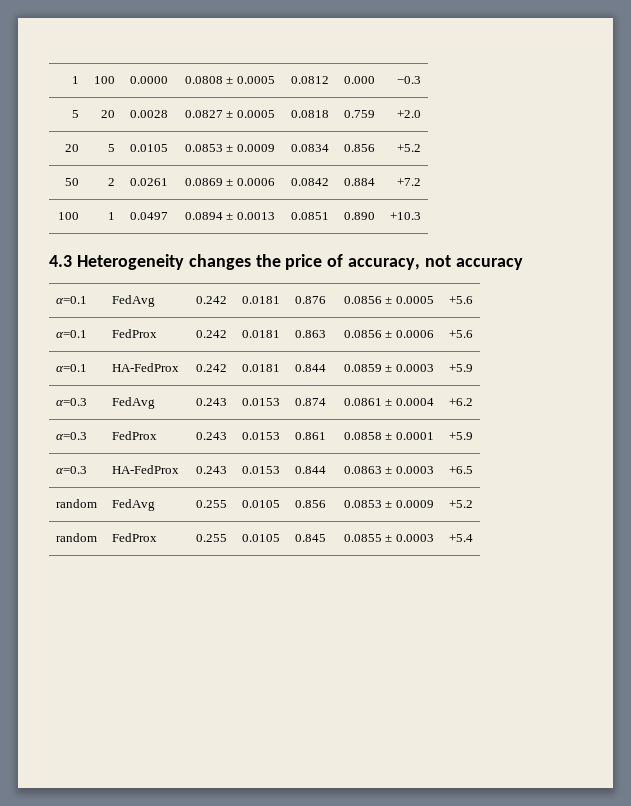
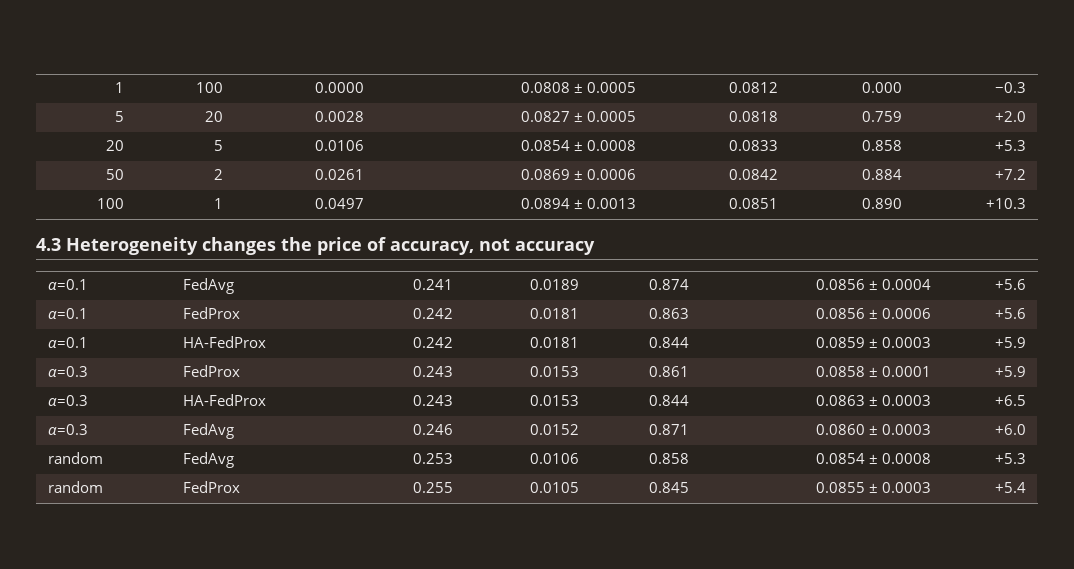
- 20 | 5 | 0.0105 | 0.0853 ± 0.0009 | 0.0834 | 0.856 | +5.2
+ 20 | 5 | 0.0106 | 0.0854 ± 0.0008 | 0.0833 | 0.858 | +5.3
- α=0.1 | FedAvg | 0.242 | 0.0181 | 0.876 | 0.0856 ± 0.0005 | +5.6
+ α=0.1 | FedAvg | 0.241 | 0.0189 | 0.874 | 0.0856 ± 0.0004 | +5.6
- α=0.3 | FedAvg | 0.243 | 0.0153 | 0.874 | 0.0861 ± 0.0004 | +6.2
- random | FedAvg | 0.255 | 0.0105 | 0.856 | 0.0853 ± 0.0009 | +5.2
+ α=0.3 | FedAvg | 0.246 | 0.0152 | 0.871 | 0.0860 ± 0.0003 | +6.0
+ random | FedAvg | 0.253 | 0.0106 | 0.858 | 0.0854 ± 0.0008 | +5.3

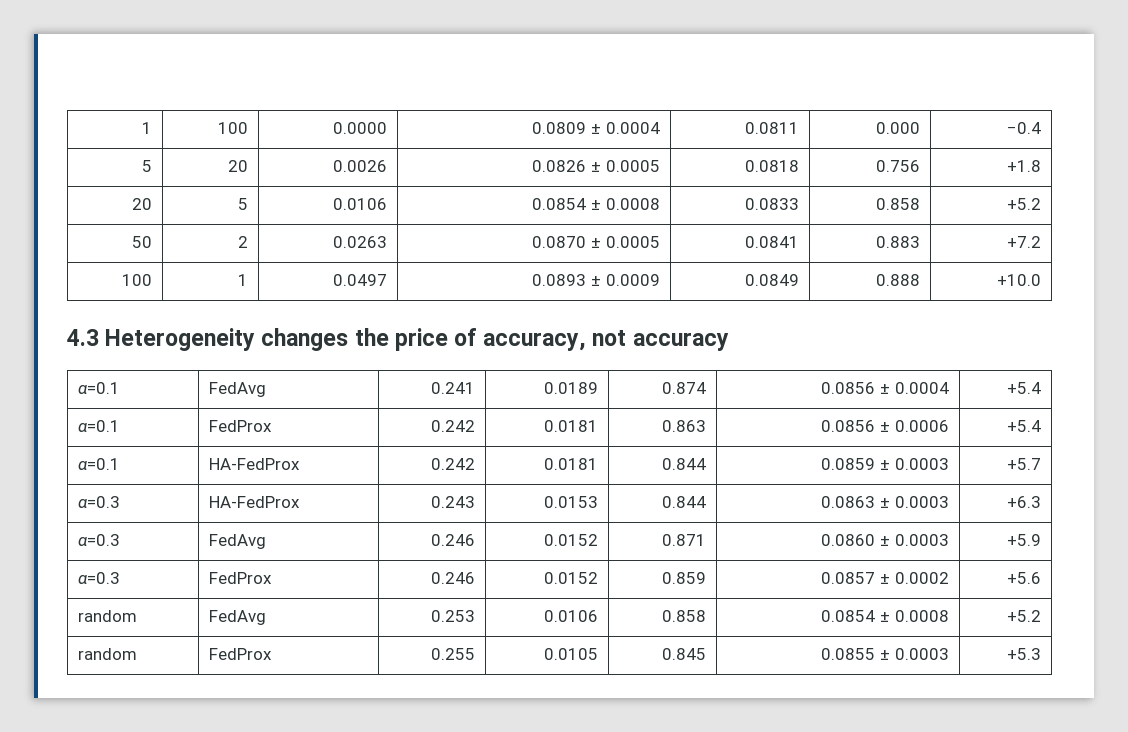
- 1 | 100 | 0.0000 | 0.0808 ± 0.0005 | 0.0812 | 0.000 | −0.3
+ 1 | 100 | 0.0000 | 0.0809 ± 0.0004 | 0.0811 | 0.000 | −0.4
- 5 | 20 | 0.0028 | 0.0827 ± 0.0005 | 0.0818 | 0.759 | +2.0
+ 5 | 20 | 0.0026 | 0.0826 ± 0.0005 | 0.0818 | 0.756 | +1.8
- 20 | 5 | 0.0106 | 0.0854 ± 0.0008 | 0.0833 | 0.858 | +5.3
+ 20 | 5 | 0.0106 | 0.0854 ± 0.0008 | 0.0833 | 0.858 | +5.2
- 50 | 2 | 0.0261 | 0.0869 ± 0.0006 | 0.0842 | 0.884 | +7.2
- 100 | 1 | 0.0497 | 0.0894 ± 0.0013 | 0.0851 | 0.890 | +10.3
+ 50 | 2 | 0.0263 | 0.0870 ± 0.0005 | 0.0841 | 0.883 | +7.2
+ 100 | 1 | 0.0497 | 0.0893 ± 0.0009 | 0.0849 | 0.888 | +10.0
- α=0.1 | FedAvg | 0.241 | 0.0189 | 0.874 | 0.0856 ± 0.0004 | +5.6
+ α=0.1 | FedAvg | 0.241 | 0.0189 | 0.874 | 0.0856 ± 0.0004 | +5.4
- α=0.1 | FedProx | 0.242 | 0.0181 | 0.863 | 0.0856 ± 0.0006 | +5.6
+ α=0.1 | FedProx | 0.242 | 0.0181 | 0.863 | 0.0856 ± 0.0006 | +5.4
- α=0.1 | HA-FedProx | 0.242 | 0.0181 | 0.844 | 0.0859 ± 0.0003 | +5.9
- α=0.3 | FedProx | 0.243 | 0.0153 | 0.861 | 0.0858 ± 0.0001 | +5.9
+ α=0.1 | HA-FedProx | 0.242 | 0.0181 | 0.844 | 0.0859 ± 0.0003 | +5.7
- α=0.3 | HA-FedProx | 0.243 | 0.0153 | 0.844 | 0.0863 ± 0.0003 | +6.5
+ α=0.3 | HA-FedProx | 0.243 | 0.0153 | 0.844 | 0.0863 ± 0.0003 | +6.3
- α=0.3 | FedAvg | 0.246 | 0.0152 | 0.871 | 0.0860 ± 0.0003 | +6.0
+ α=0.3 | FedAvg | 0.246 | 0.0152 | 0.871 | 0.0860 ± 0.0003 | +5.9
+ α=0.3 | FedProx | 0.246 | 0.0152 | 0.859 | 0.0857 ± 0.0002 | +5.6
- random | FedAvg | 0.253 | 0.0106 | 0.858 | 0.0854 ± 0.0008 | +5.3
+ random | FedAvg | 0.253 | 0.0106 | 0.858 | 0.0854 ± 0.0008 | +5.2
- random | FedProx | 0.255 | 0.0105 | 0.845 | 0.0855 ± 0.0003 | +5.4
+ random | FedProx | 0.255 | 0.0105 | 0.845 | 0.0855 ± 0.0003 | +5.3

